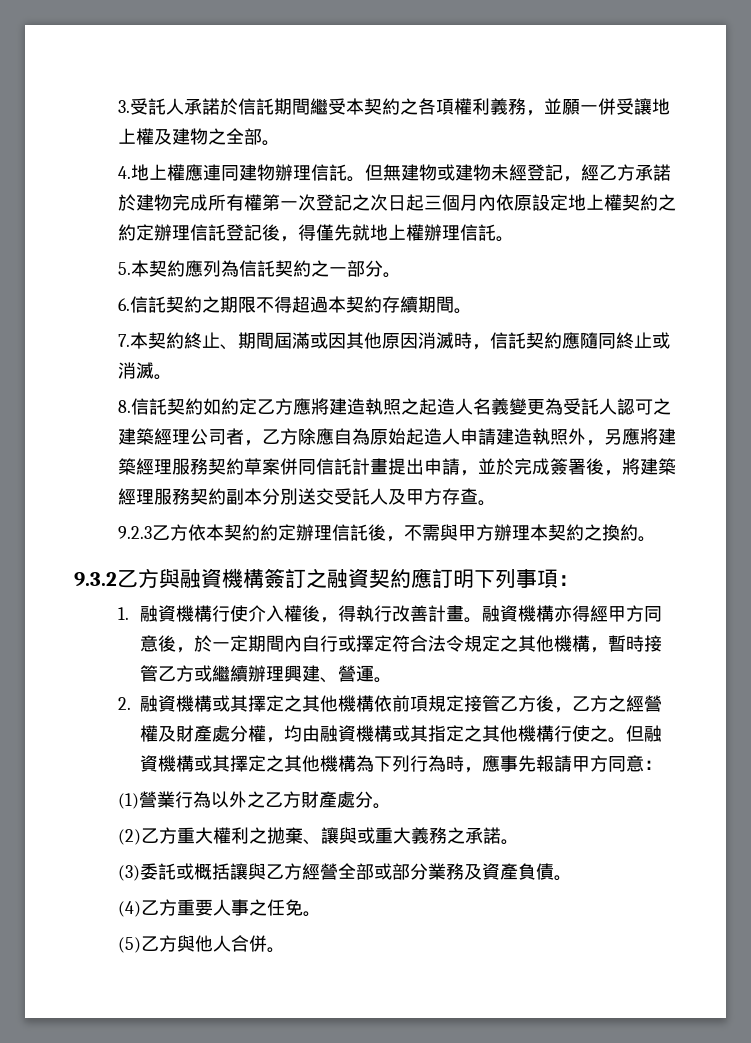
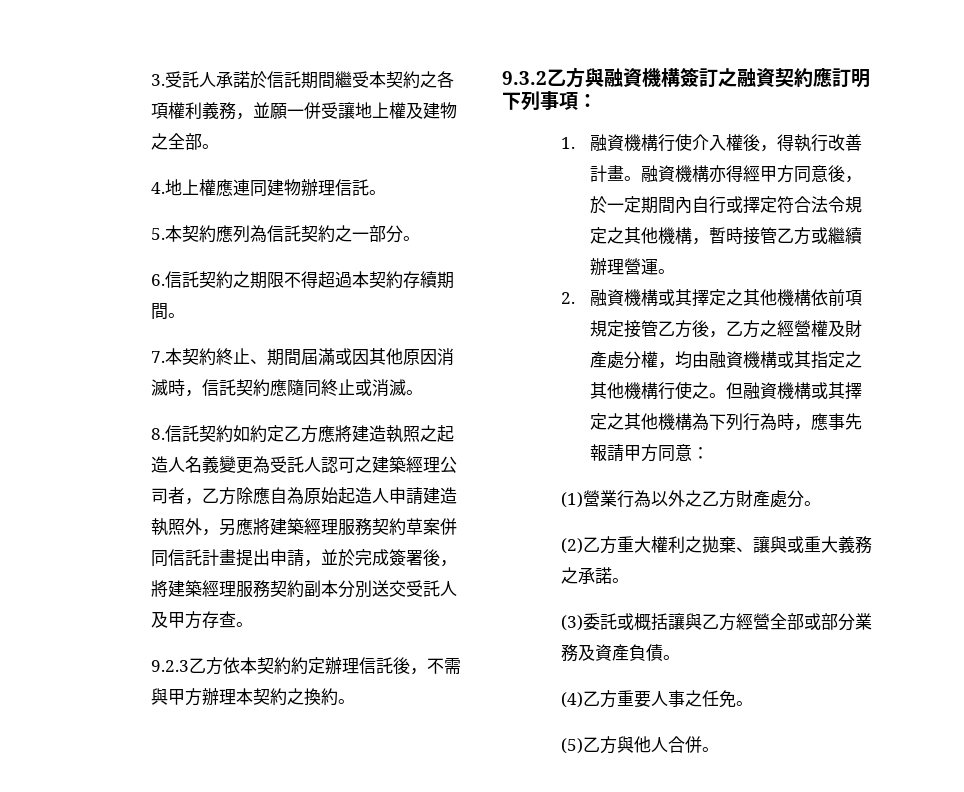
- 但無建物或建物未經登記，經乙方承諾於建物完成所有權第一次登記之次日起三個月內依原設定地上權契約之約定辦理信託登記後，得僅先就地上權辦理信託。
- 融資機構亦得經甲方同意後，於一定期間內自行或擇定符合法令規定之其他機構，暫時接管乙方或繼續辦理興建、營運。
+ 融資機構亦得經甲方同意後，於一定期間內自行或擇定符合法令規定之其他機構，暫時接管乙方或繼續辦理營運。

